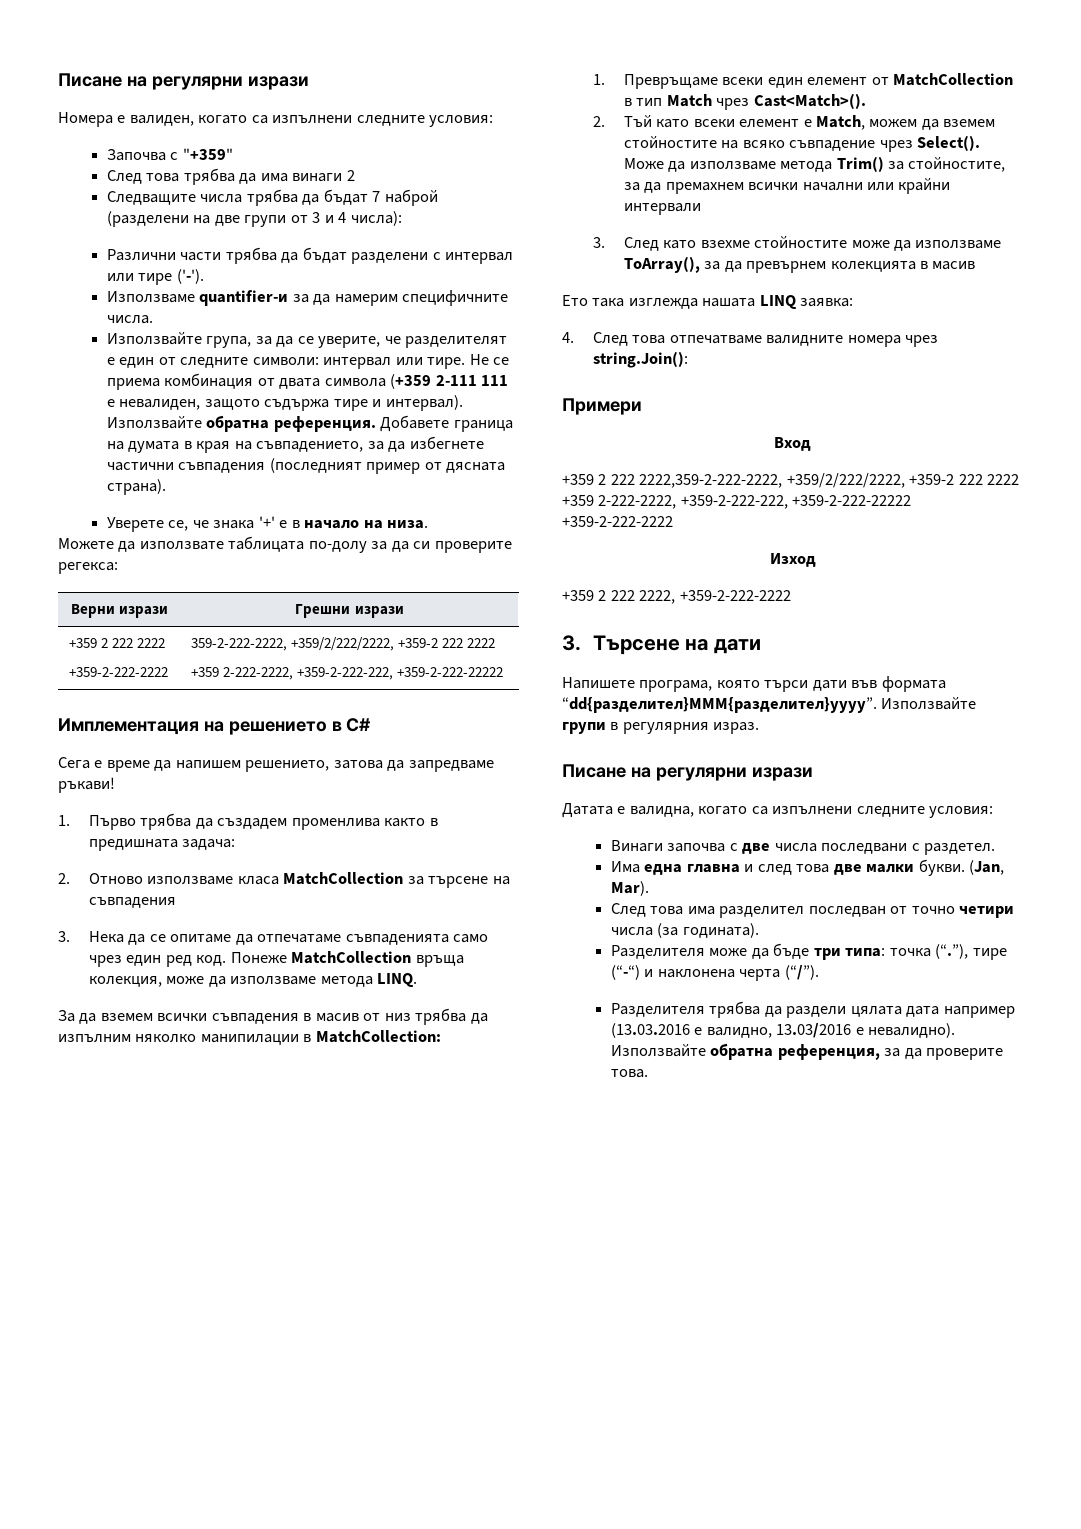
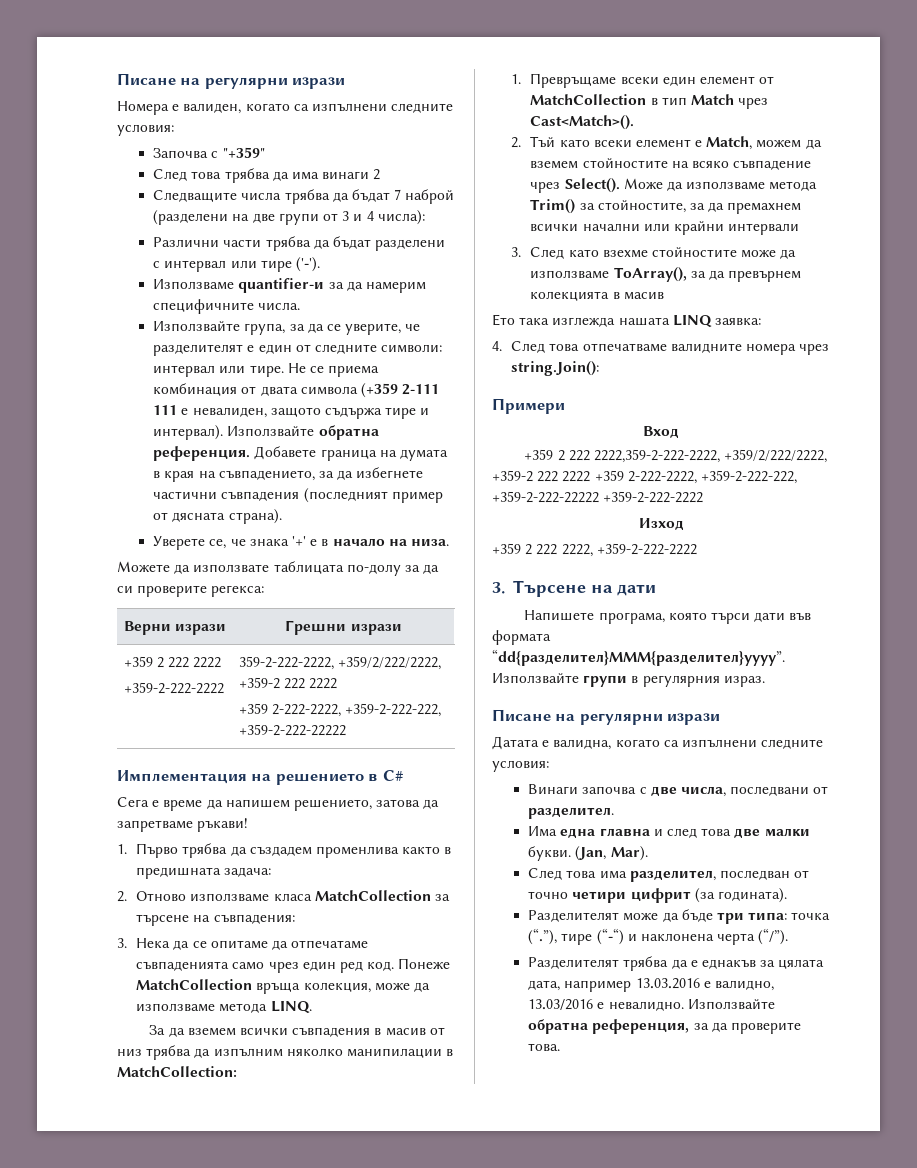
- Сега е време да напишем решението, затова да запредваме ръкави!
+ Сега е време да напишем решението, затова да запретваме ръкави!
- 2. Отново използваме класа MatchCollection за търсене на съвпадения
+ 2. Отново използваме класа MatchCollection за търсене на съвпадения:
- Винаги започва с две числа последвани с раздетел.
+ Винаги започва с две числа, последвани от разделител.
- След това има разделител последван от точно четири числа (за годината).
+ След това има разделител, последван от точно четири цифрит (за годината).
- Разделителя може да бъде три типа: точка (“.”), тире (“-“) и наклонена черта (“/”).
+ Разделителят може да бъде три типа: точка (“.”), тире (“-“) и наклонена черта (“/”).
- Разделителя трябва да раздели цялата дата например (13.03.2016 е валидно, 13.03/2016 е невалидно).
+ Разделителят трябва да е еднакъв за цялата дата, например 13.03.2016 е валидно, 13.03/2016 е невалидно.

